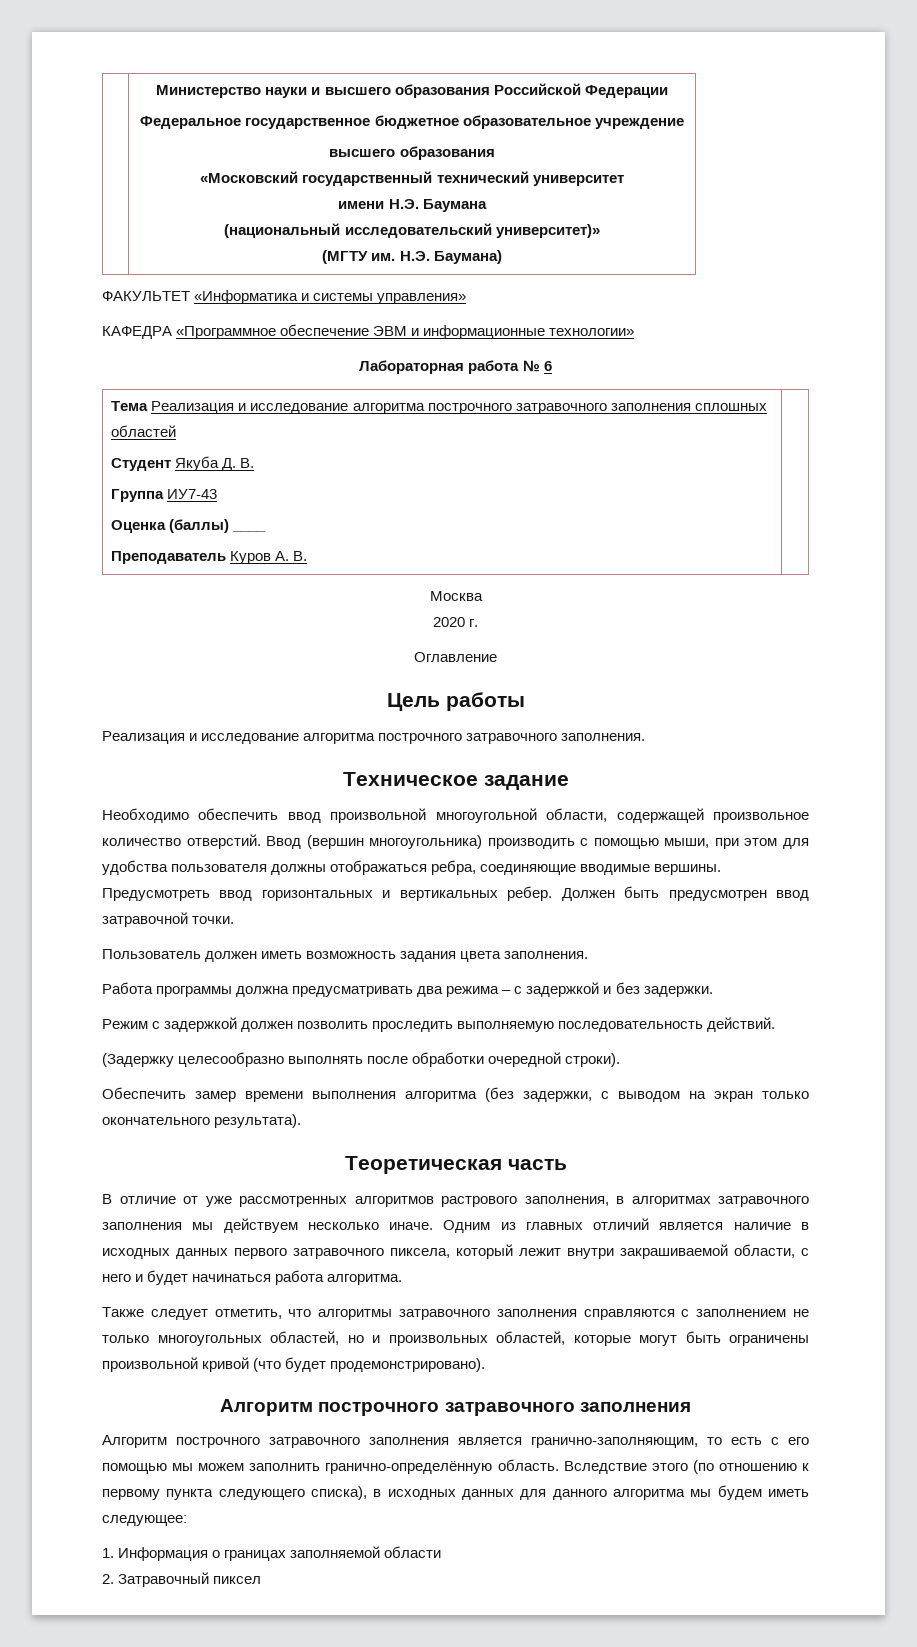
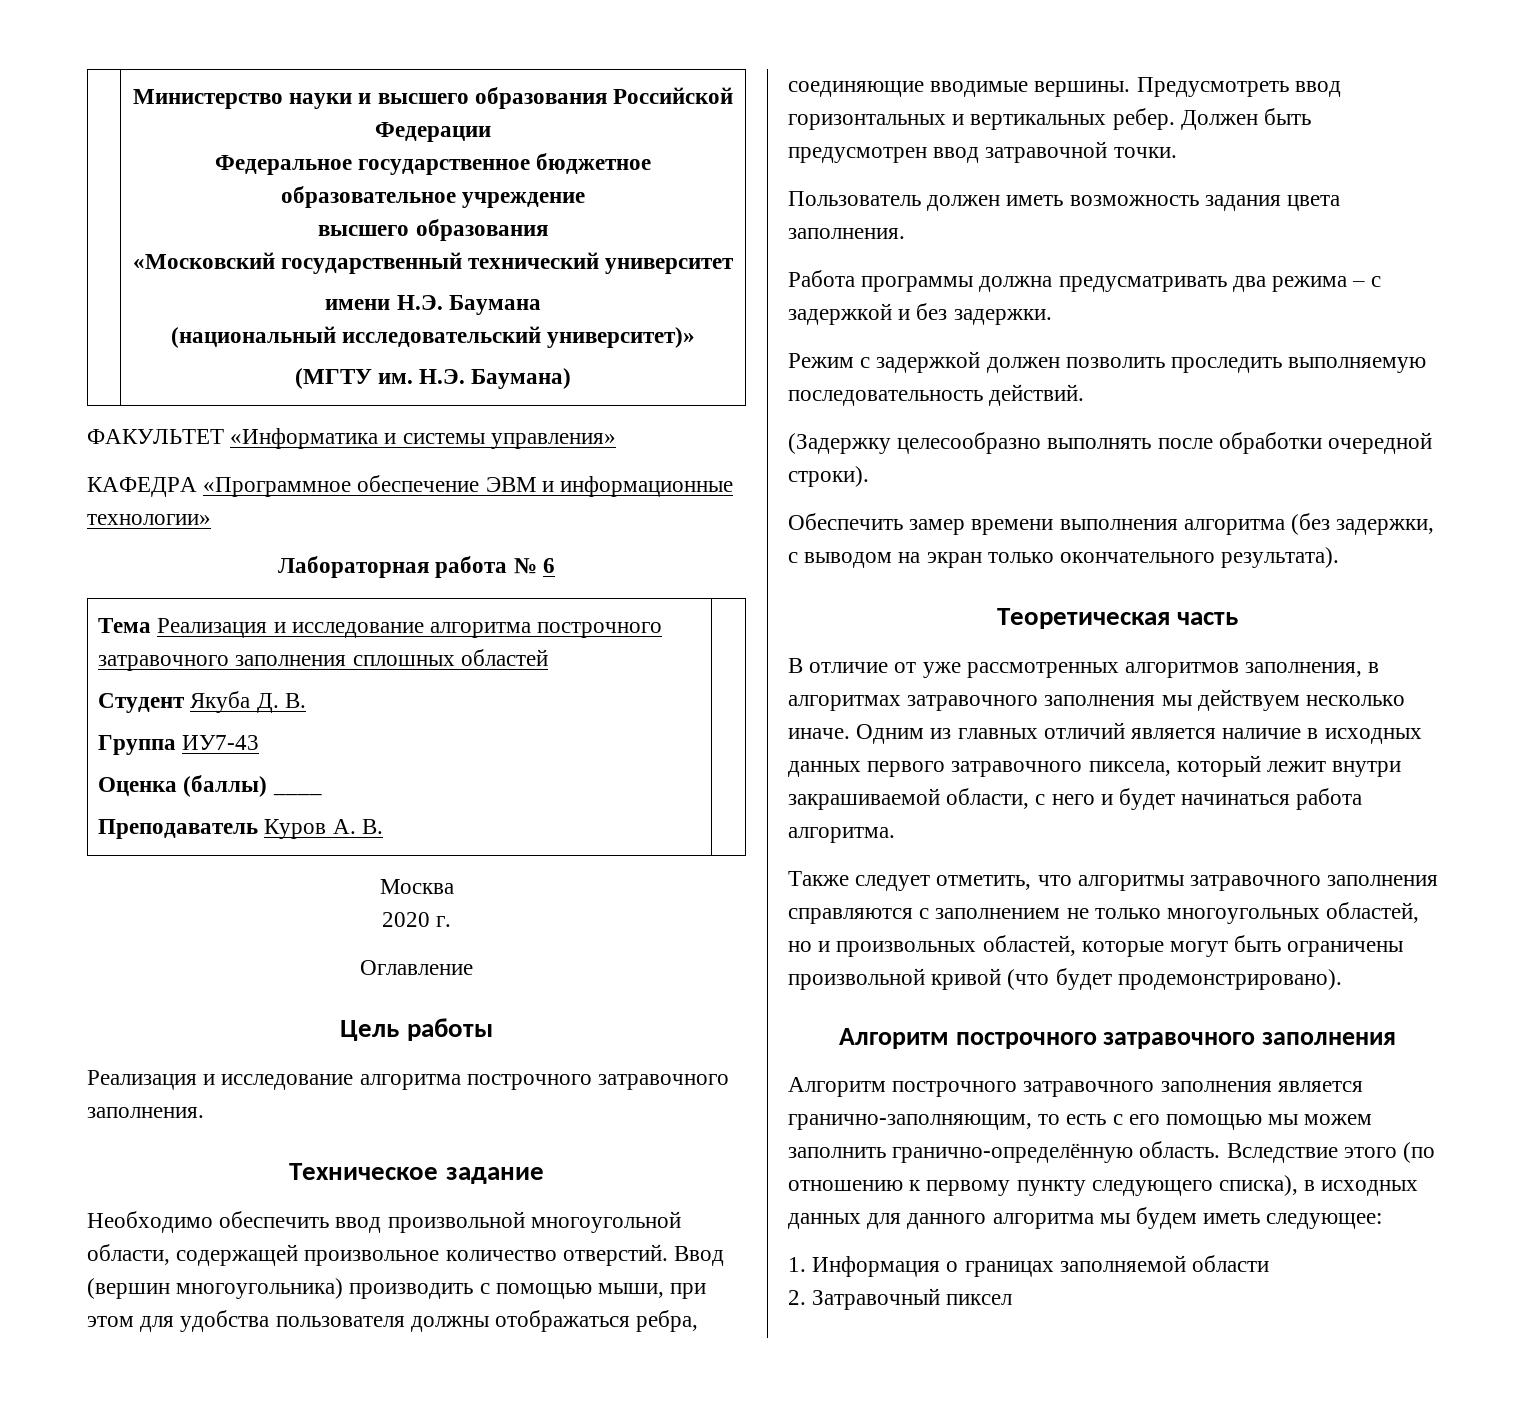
- В отличие от уже рассмотренных алгоритмов растрового заполнения, в алгоритмах затравочного заполнения мы действуем несколько иначе.
+ В отличие от уже рассмотренных алгоритмов заполнения, в алгоритмах затравочного заполнения мы действуем несколько иначе.
- Вследствие этого (по отношению к первому пункта следующего списка), в исходных данных для данного алгоритма мы будем иметь следующее:
+ Вследствие этого (по отношению к первому пункту следующего списка), в исходных данных для данного алгоритма мы будем иметь следующее:

